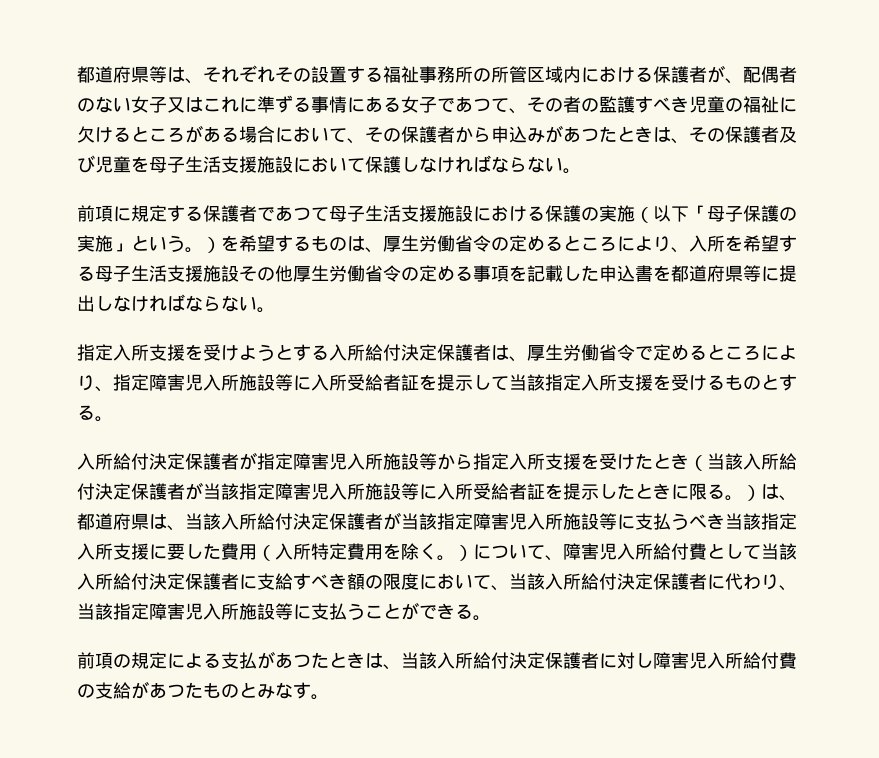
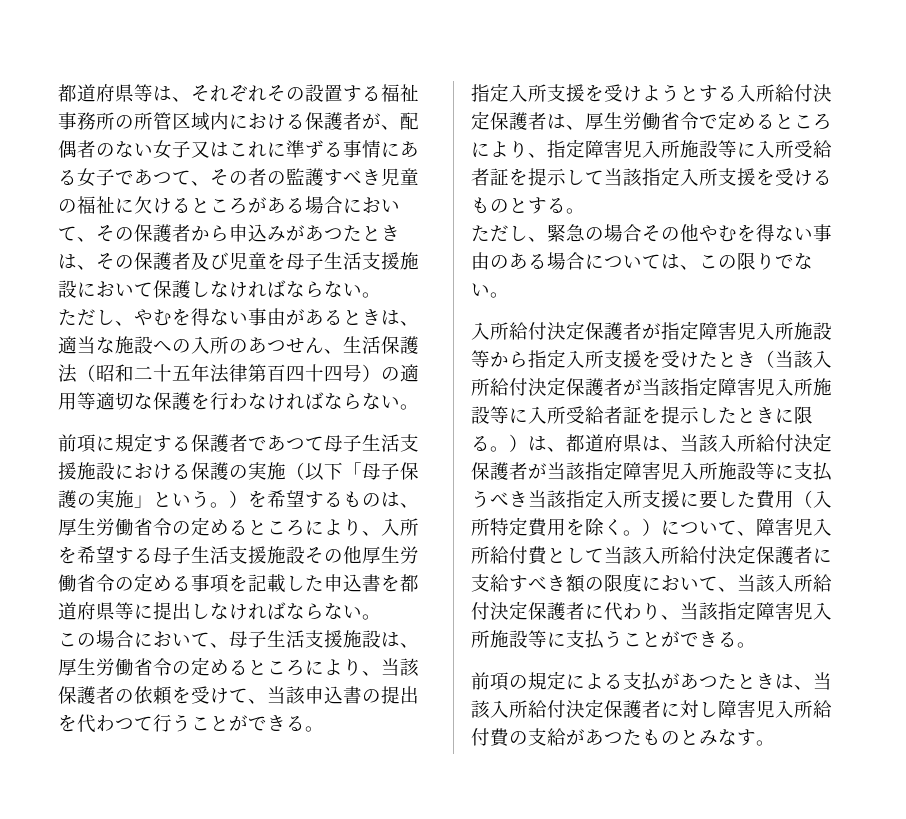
+ ただし、やむを得ない事由があるときは、適当な施設への入所のあつせん、生活保護法（昭和二十五年法律第百四十四号）の適用等適切な保護を行わなければならない。
+ この場合において、母子生活支援施設は、厚生労働省令の定めるところにより、当該保護者の依頼を受けて、当該申込書の提出を代わつて行うことができる。
+ ただし、緊急の場合その他やむを得ない事由のある場合については、この限りでない。

